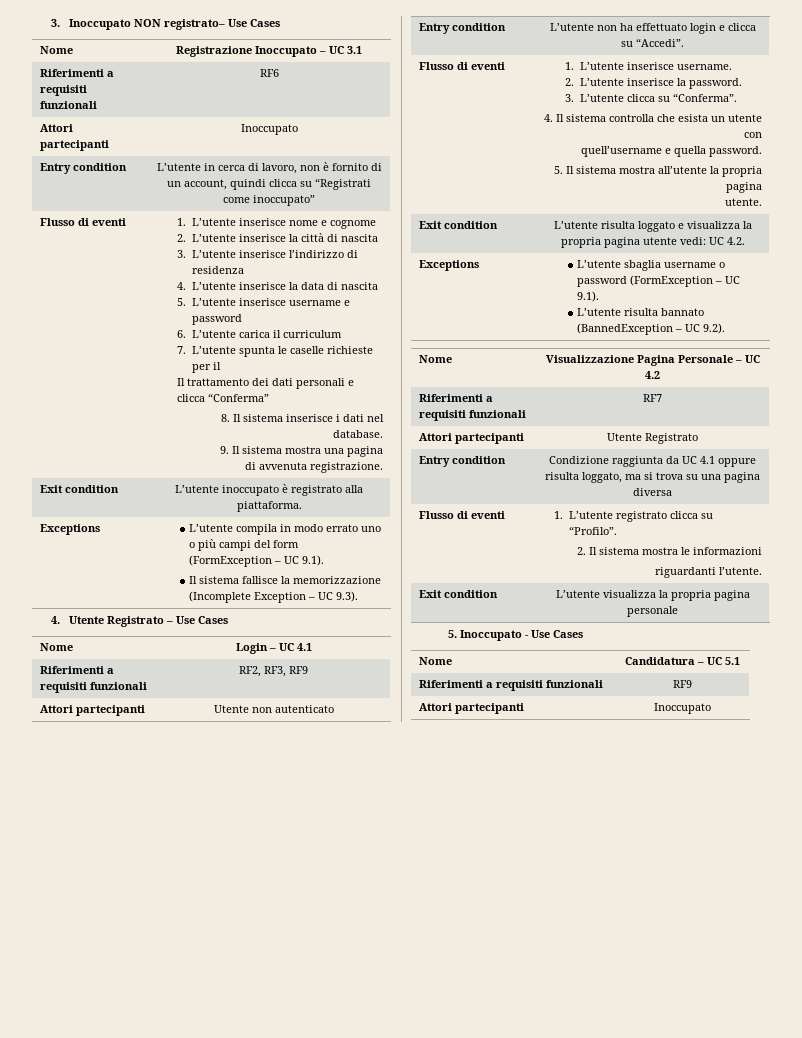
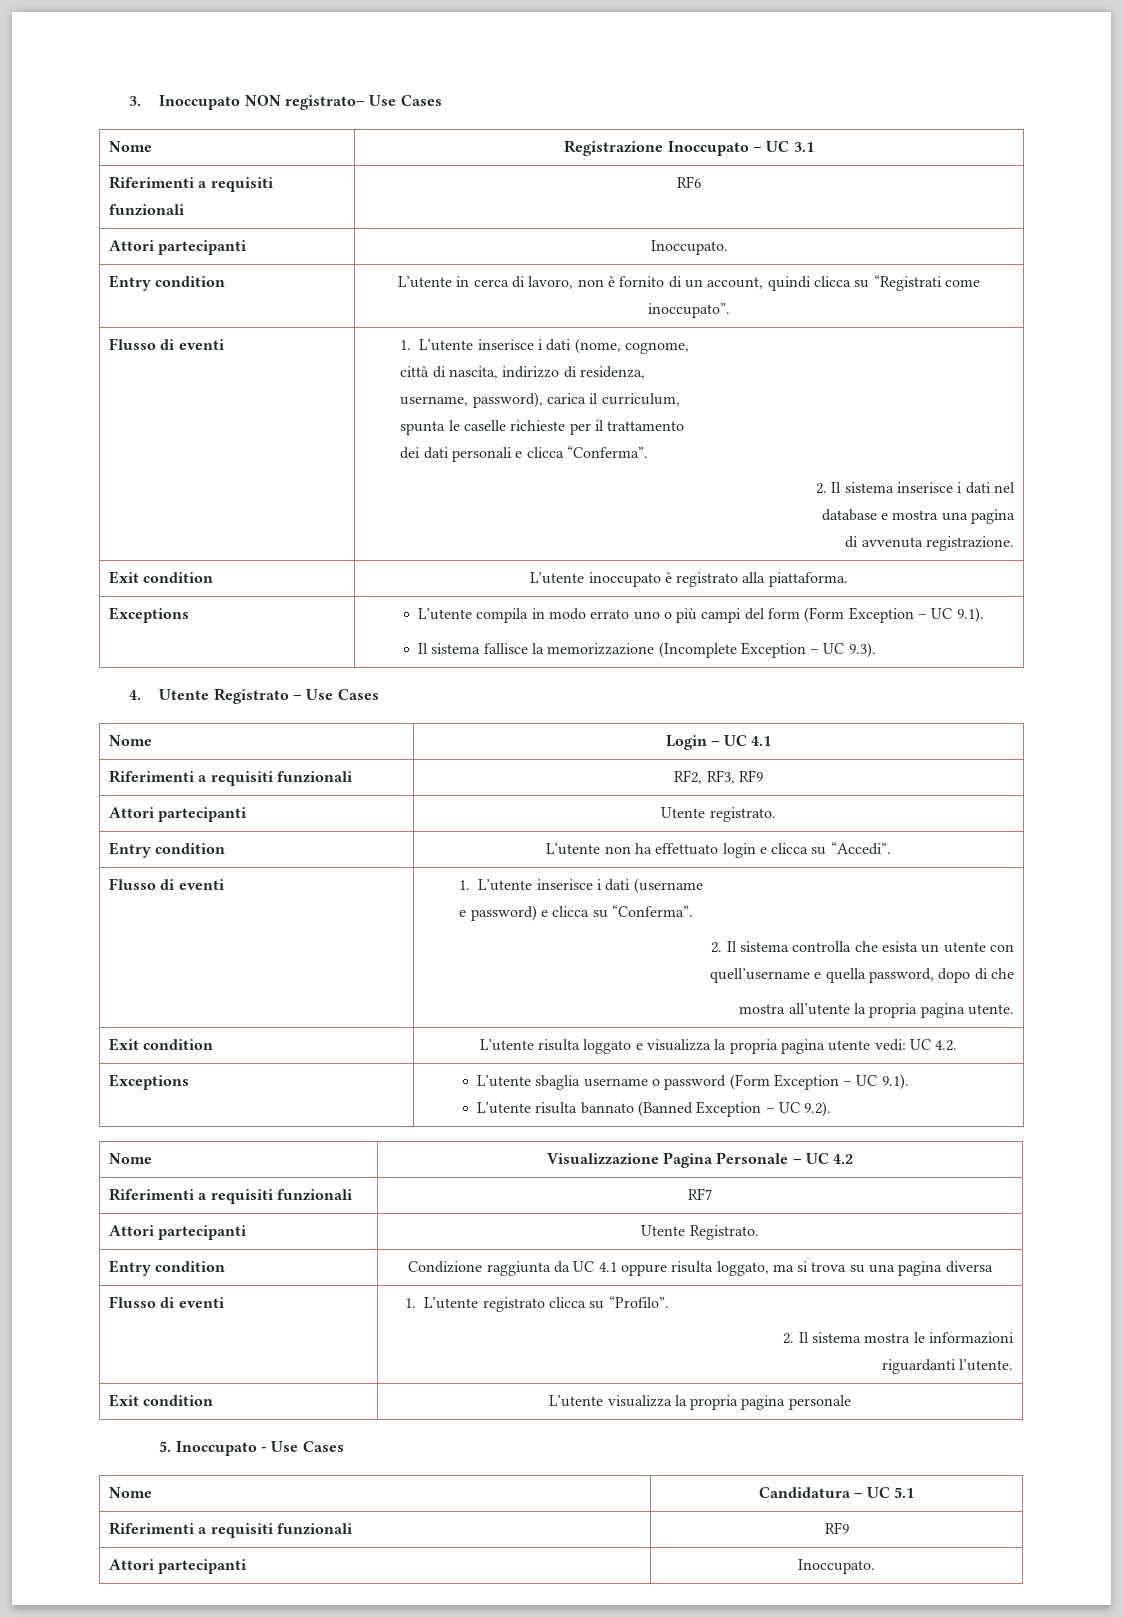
  Riferimenti a requisiti funzionali | RF6
- Attori partecipanti | Inoccupato
+ Attori partecipanti | Inoccupato.
- Entry condition | L’utente in cerca di lavoro, non è fornito di un account, quindi clicca su “Registrati come inoccupato”
- Flusso di eventi | 1. L’utente inserisce nome e cognome
- 2. L’utente inserisce la città di nascita
- 3. L’utente inserisce l’indirizzo di residenza
- 4. L’utente inserisce la data di nascita
- 5. L’utente inserisce username e password
- 6. L’utente carica il curriculum
- 7. L’utente spunta le caselle richieste per il
- Il trattamento dei dati personali e clicca “Conferma”
- 8. Il sistema inserisce i dati nel
+ Entry condition | L’utente in cerca di lavoro, non è fornito di un account, quindi clicca su “Registrati come inoccupato”.
+ Flusso di eventi | 1. L’utente inserisce i dati (nome, cognome,
+ città di nascita, indirizzo di residenza,
+ username, password), carica il curriculum,
+ spunta le caselle richieste per il trattamento
+ dei dati personali e clicca “Conferma”.
+ 2. Il sistema inserisce i dati nel
- database.
- 9. Il sistema mostra una pagina
+ database e mostra una pagina
- Exceptions | L’utente compila in modo errato uno o più campi del form (FormException – UC 9.1).
+ Exceptions | L’utente compila in modo errato uno o più campi del form (Form Exception – UC 9.1).
- Attori partecipanti | Utente non autenticato
+ Attori partecipanti | Utente registrato.
- Flusso di eventi | 1. L’utente inserisce username.
- 2. L’utente inserisce la password.
- 3. L’utente clicca su “Conferma”.
- 4. Il sistema controlla che esista un utente con
- quell’username e quella password.
- 5. Il sistema mostra all’utente la propria pagina
- utente.
+ Flusso di eventi | 1. L’utente inserisce i dati (username
+ e password) e clicca su “Conferma”.
+ 2. Il sistema controlla che esista un utente con
+ quell’username e quella password, dopo di che
+ mostra all’utente la propria pagina utente.
- Exceptions | L’utente sbaglia username o password (FormException – UC 9.1).
- L’utente risulta bannato (BannedException – UC 9.2).
+ Exceptions | L’utente sbaglia username o password (Form Exception – UC 9.1).
+ L’utente risulta bannato (Banned Exception – UC 9.2).
- Attori partecipanti | Utente Registrato
+ Attori partecipanti | Utente Registrato.
  Riferimenti a requisiti funzionali | RF9
- Attori partecipanti | Inoccupato
+ Attori partecipanti | Inoccupato.

